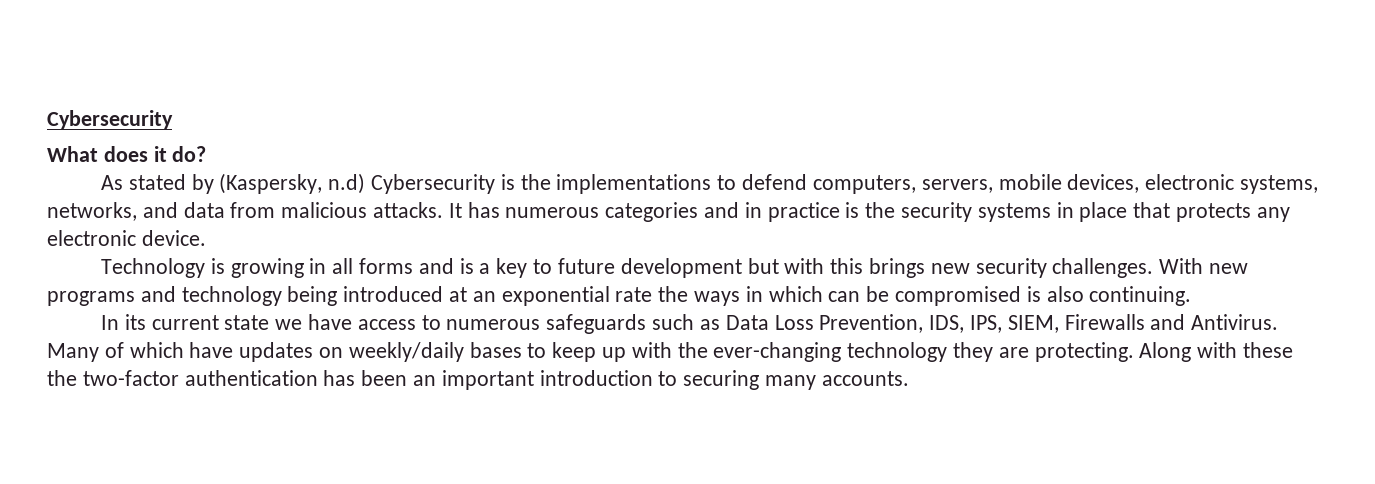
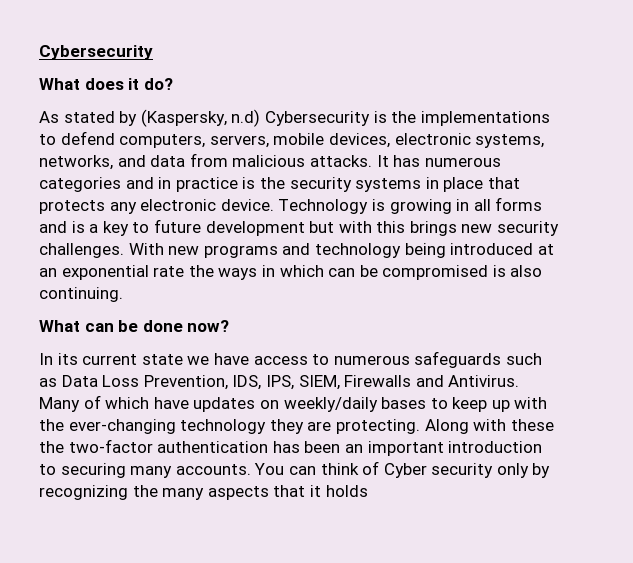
- It has numerous categories and in practice is the security systems in place that protects any electronic device.
- Technology is growing in all forms and is a key to future development but with this brings new security challenges.
+ It has numerous categories and in practice is the security systems in place that protects any electronic device. Technology is growing in all forms and is a key to future development but with this brings new security challenges.
+ What can be done now?
+ You can think of Cyber security only by recognizing the many aspects that it holds

